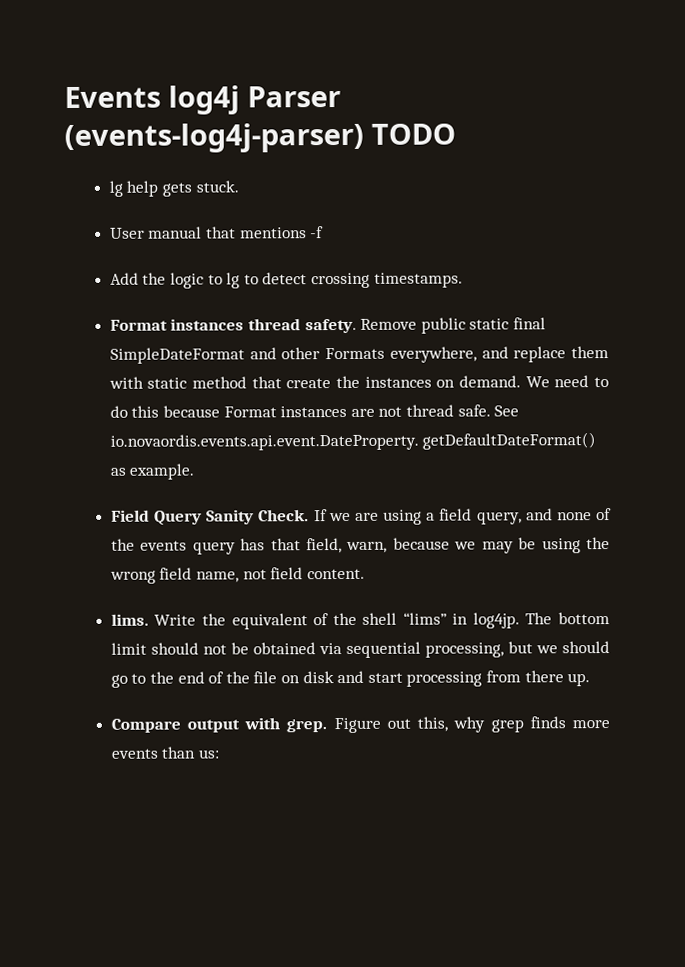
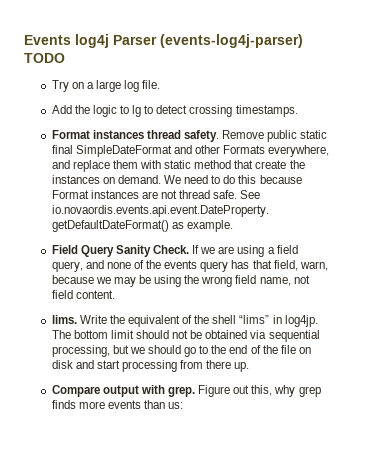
- lg help gets stuck.
- User manual that mentions -f
+ Try on a large log file.

